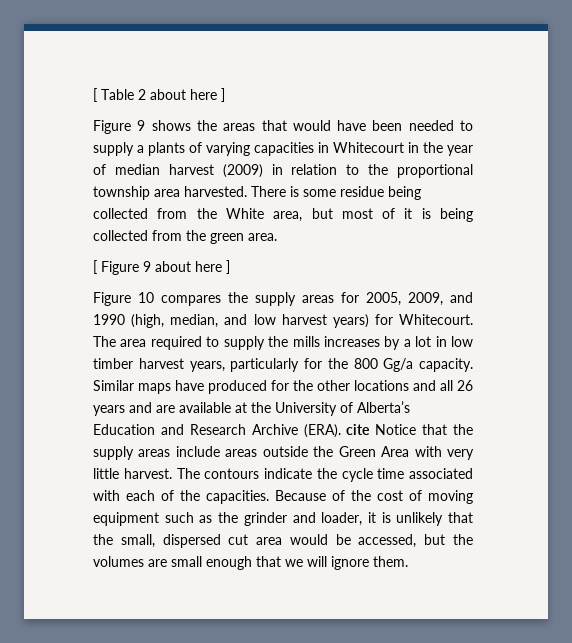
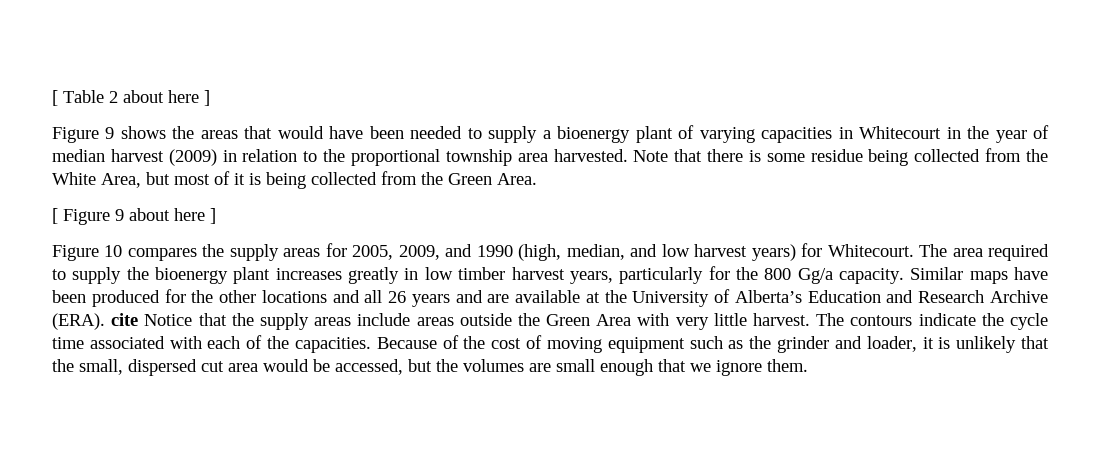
- Figure 9 shows the areas that would have been needed to supply a plants of varying capacities in Whitecourt in the year of median harvest (2009) in relation to the proportional township area harvested.
+ Figure 9 shows the areas that would have been needed to supply a bioenergy plant of varying capacities in Whitecourt in the year of median harvest (2009) in relation to the proportional township area harvested.
- There is some residue being collected from the White area, but most of it is being collected from the green area.
+ Note that there is some residue being collected from the White Area, but most of it is being collected from the Green Area.
- The area required to supply the mills increases by a lot in low timber harvest years, particularly for the 800 Gg/a capacity.
+ The area required to supply the bioenergy plant increases greatly in low timber harvest years, particularly for the 800 Gg/a capacity.
- Similar maps have produced for the other locations and all 26 years and are available at the University of Alberta’s Education and Research Archive (ERA). cite Notice that the supply areas include areas outside the Green Area with very little harvest.
+ Similar maps have been produced for the other locations and all 26 years and are available at the University of Alberta’s Education and Research Archive (ERA). cite Notice that the supply areas include areas outside the Green Area with very little harvest.
- Because of the cost of moving equipment such as the grinder and loader, it is unlikely that the small, dispersed cut area would be accessed, but the volumes are small enough that we will ignore them.
+ Because of the cost of moving equipment such as the grinder and loader, it is unlikely that the small, dispersed cut area would be accessed, but the volumes are small enough that we ignore them.

